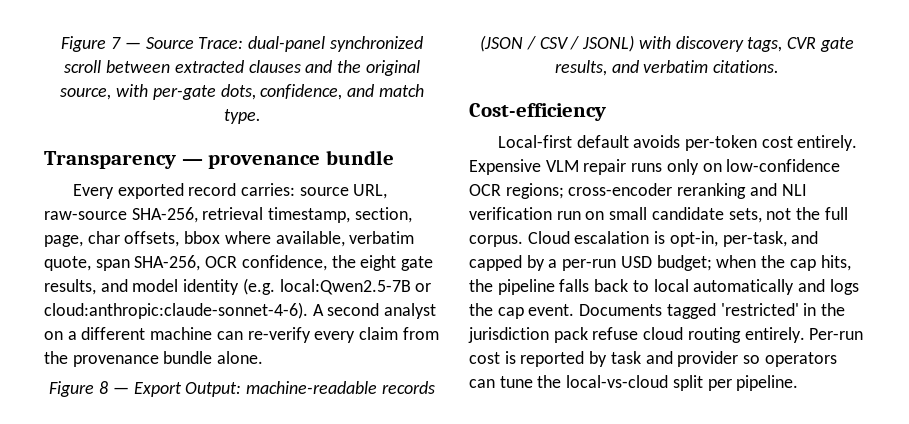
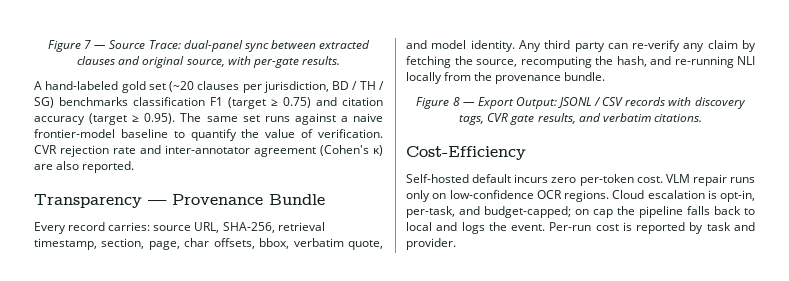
- Figure 7 — Source Trace: dual-panel synchronized scroll between extracted clauses and the original source, with per-gate dots, confidence, and match type.
+ Figure 7 — Source Trace: dual-panel sync between extracted clauses and original source, with per-gate results.
+ A hand-labeled gold set (~20 clauses per jurisdiction, BD / TH / SG) benchmarks classification F1 (target ≥ 0.75) and citation accuracy (target ≥ 0.95). The same set runs against a naive frontier-model baseline to quantify the value of verification. CVR rejection rate and inter-annotator agreement (Cohen's κ) are also reported.
- Transparency — provenance bundle
+ Transparency — Provenance Bundle
- Every exported record carries: source URL, raw-source SHA-256, retrieval timestamp, section, page, char offsets, bbox where available, verbatim quote, span SHA-256, OCR confidence, the eight gate results, and model identity (e.g. local:Qwen2.5-7B or cloud:anthropic:claude-sonnet-4-6). A second analyst on a different machine can re-verify every claim from the provenance bundle alone.
+ Every record carries: source URL, SHA-256, retrieval timestamp, section, page, char offsets, bbox, verbatim quote, and model identity. Any third party can re-verify any claim by fetching the source, recomputing the hash, and re-running NLI locally from the provenance bundle.
- Figure 8 — Export Output: machine-readable records (JSON / CSV / JSONL) with discovery tags, CVR gate results, and verbatim citations.
+ Figure 8 — Export Output: JSONL / CSV records with discovery tags, CVR gate results, and verbatim citations.
- Cost-efficiency
- Local-first default avoids per-token cost entirely. Expensive VLM repair runs only on low-confidence OCR regions; cross-encoder reranking and NLI verification run on small candidate sets, not the full corpus.
+ Cost-Efficiency
+ Self-hosted default incurs zero per-token cost. VLM repair runs only on low-confidence OCR regions.
- Cloud escalation is opt-in, per-task, and capped by a per-run USD budget; when the cap hits, the pipeline falls back to local automatically and logs the cap event. Documents tagged 'restricted' in the jurisdiction pack refuse cloud routing entirely.
+ Cloud escalation is opt-in, per-task, and budget-capped; on cap the pipeline falls back to local and logs the event.
- Per-run cost is reported by task and provider so operators can tune the local-vs-cloud split per pipeline.
+ Per-run cost is reported by task and provider.

